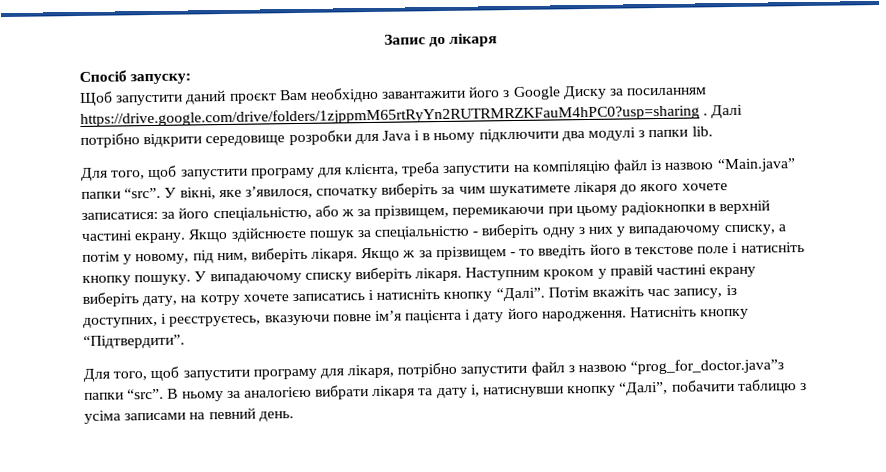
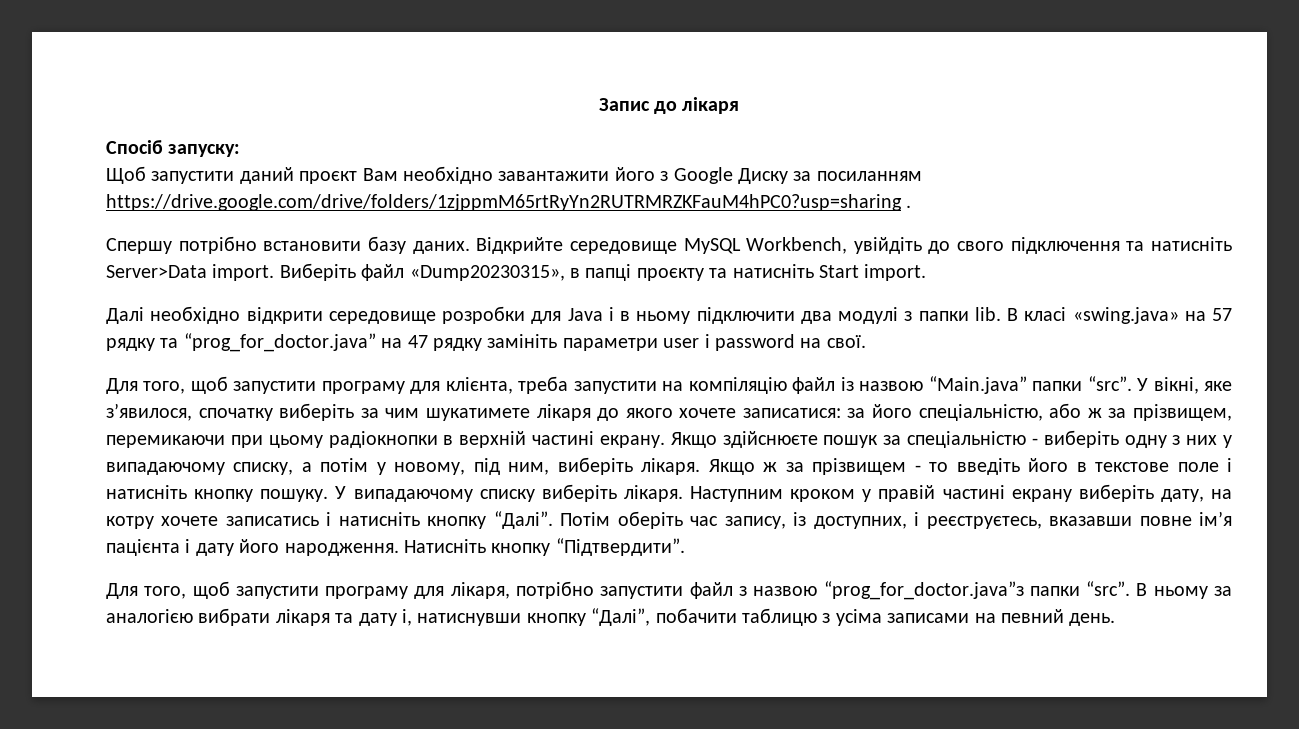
- Щоб запустити даний проєкт Вам необхідно завантажити його з Google Диску за посиланням https://drive.google.com/drive/folders/1zjppmM65rtRyYn2RUTRMRZKFauM4hPC0?usp=sharing . Далі потрібно відкрити середовище розробки для Java і в ньому підключити два модулі з папки lib.
+ Щоб запустити даний проєкт Вам необхідно завантажити його з Google Диску за посиланням https://drive.google.com/drive/folders/1zjppmM65rtRyYn2RUTRMRZKFauM4hPC0?usp=sharing .
+ Спершу потрібно встановити базу даних. Відкрийте середовище MySQL Workbench, увійдіть до свого підключення та натисніть Server>Data import. Виберіть файл «Dump20230315», в папці проєкту та натисніть Start import.
+ Далі необхідно відкрити середовище розробки для Java і в ньому підключити два модулі з папки lib. В класі «swing.java» на 57 рядку та “prog_for_doctor.java” на 47 рядку замініть параметри user i password на свої.
- Потім вкажіть час запису, із доступних, і реєструєтесь, вказуючи повне ім’я пацієнта і дату його народження.
+ Потім оберіть час запису, із доступних, і реєструєтесь, вказавши повне ім’я пацієнта і дату його народження.

